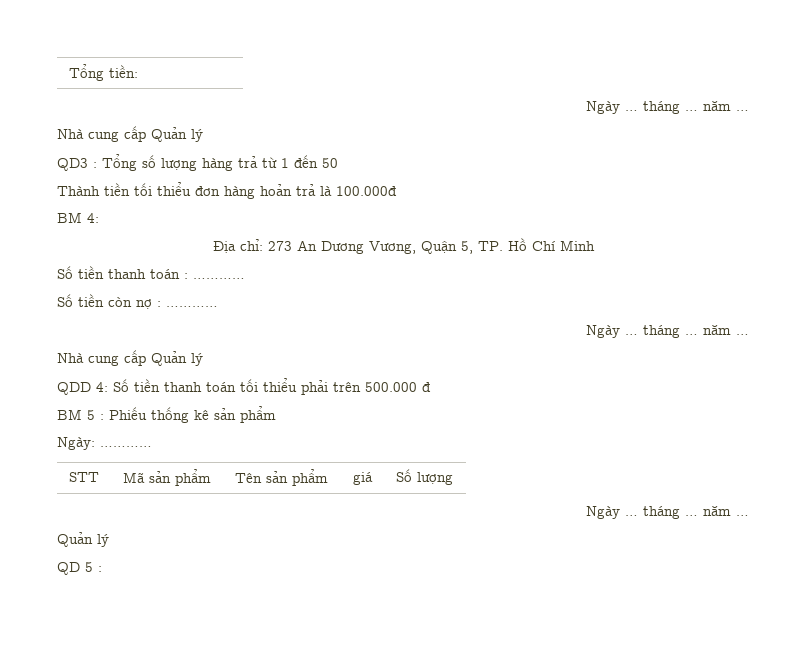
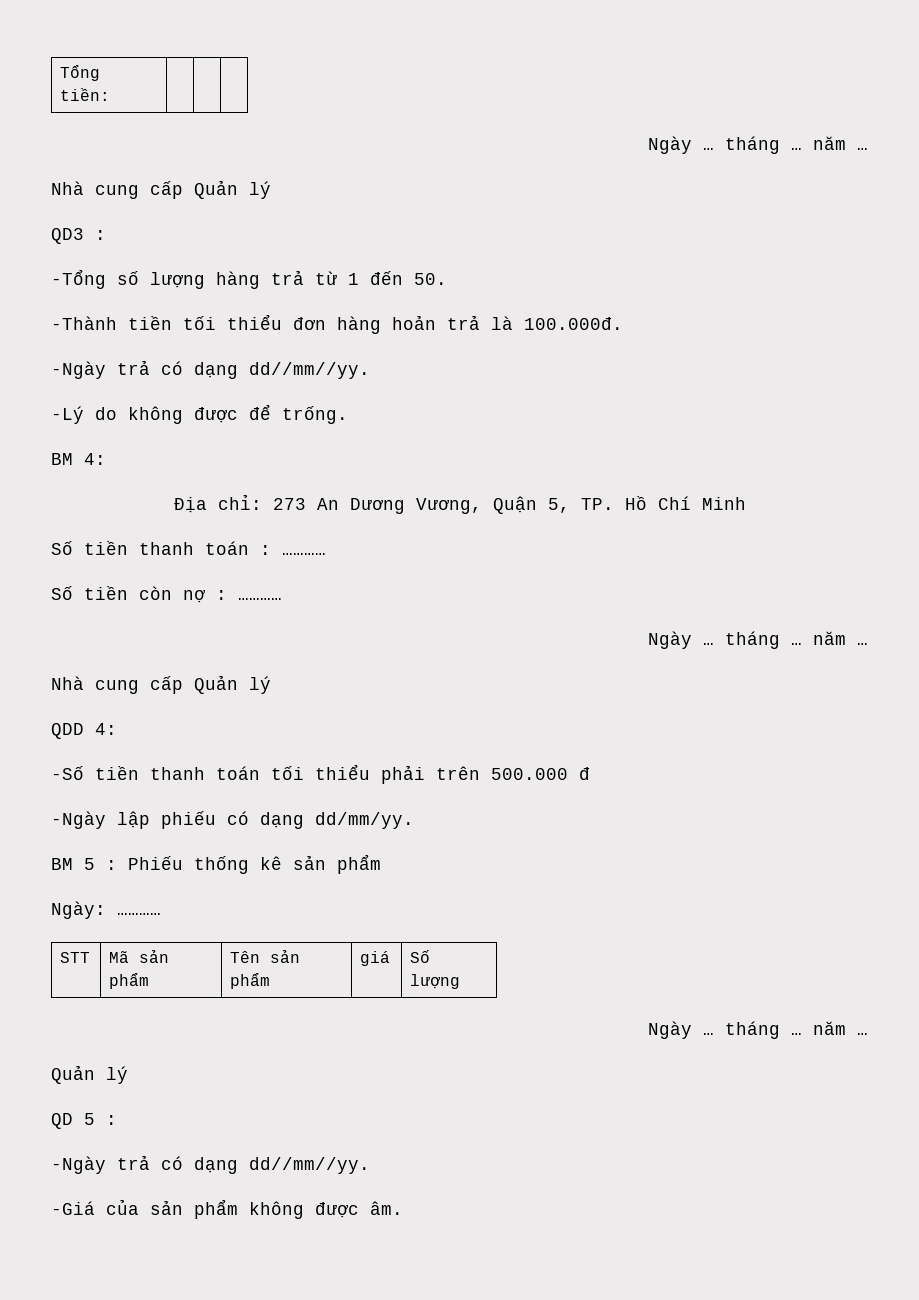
- QD3 : Tổng số lượng hàng trả từ 1 đến 50
- Thành tiền tối thiểu đơn hàng hoản trả là 100.000đ
+ QD3 :
+ -Tổng số lượng hàng trả từ 1 đến 50.
+ -Thành tiền tối thiểu đơn hàng hoản trả là 100.000đ.
+ -Ngày trả có dạng dd//mm//yy.
+ -Lý do không được để trống.
- QDD 4: Số tiền thanh toán tối thiểu phải trên 500.000 đ
+ QDD 4:
+ -Số tiền thanh toán tối thiểu phải trên 500.000 đ
+ -Ngày lập phiếu có dạng dd/mm/yy.
  QD 5 :
+ -Ngày trả có dạng dd//mm//yy.
+ -Giá của sản phẩm không được âm.

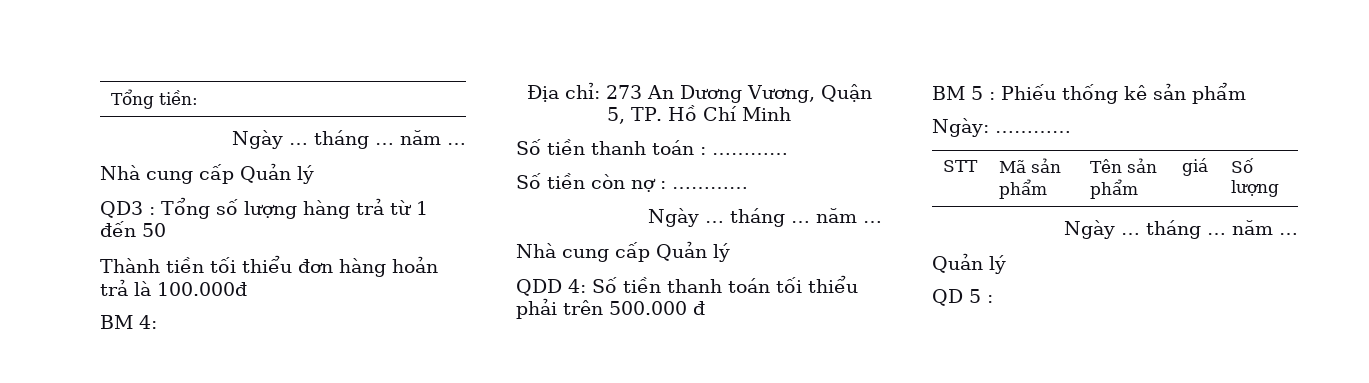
- QD3 :
- -Tổng số lượng hàng trả từ 1 đến 50.
- -Thành tiền tối thiểu đơn hàng hoản trả là 100.000đ.
- -Ngày trả có dạng dd//mm//yy.
- -Lý do không được để trống.
+ QD3 : Tổng số lượng hàng trả từ 1 đến 50
+ Thành tiền tối thiểu đơn hàng hoản trả là 100.000đ
- QDD 4:
- -Số tiền thanh toán tối thiểu phải trên 500.000 đ
+ QDD 4: Số tiền thanh toán tối thiểu phải trên 500.000 đ
- -Ngày lập phiếu có dạng dd/mm/yy.
  QD 5 :
- -Ngày trả có dạng dd//mm//yy.
- -Giá của sản phẩm không được âm.

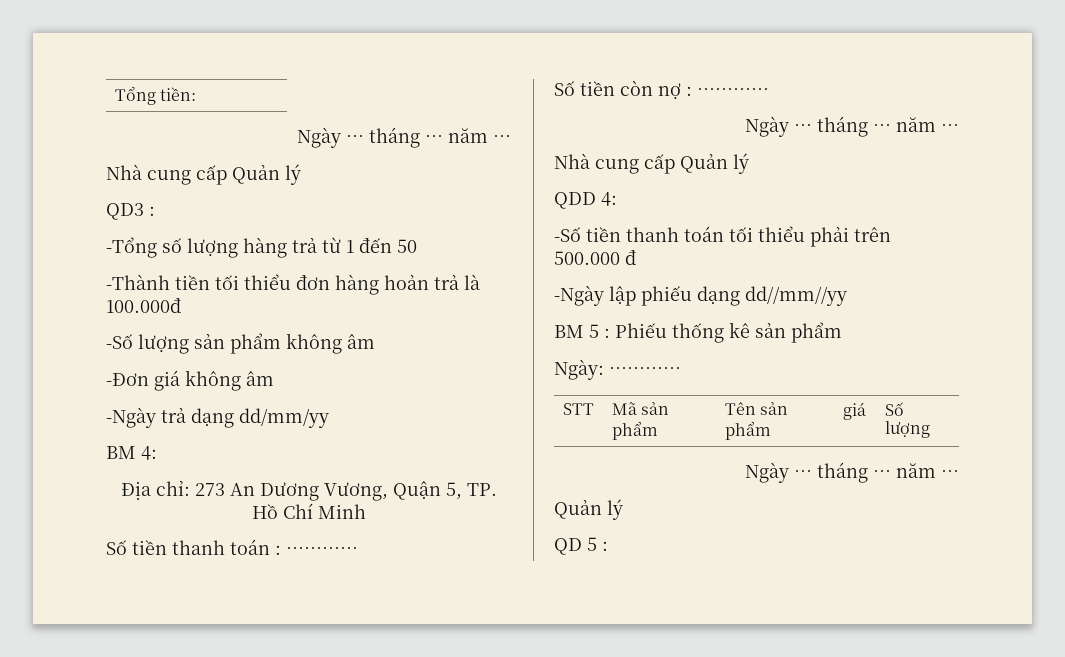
- QD3 : Tổng số lượng hàng trả từ 1 đến 50
+ QD3 :
+ -Tổng số lượng hàng trả từ 1 đến 50
- Thành tiền tối thiểu đơn hàng hoản trả là 100.000đ
+ -Thành tiền tối thiểu đơn hàng hoản trả là 100.000đ
+ -Số lượng sản phẩm không âm
+ -Đơn giá không âm
+ -Ngày trả dạng dd/mm/yy
- QDD 4: Số tiền thanh toán tối thiểu phải trên 500.000 đ
+ QDD 4:
+ -Số tiền thanh toán tối thiểu phải trên 500.000 đ
+ -Ngày lập phiếu dạng dd//mm//yy

